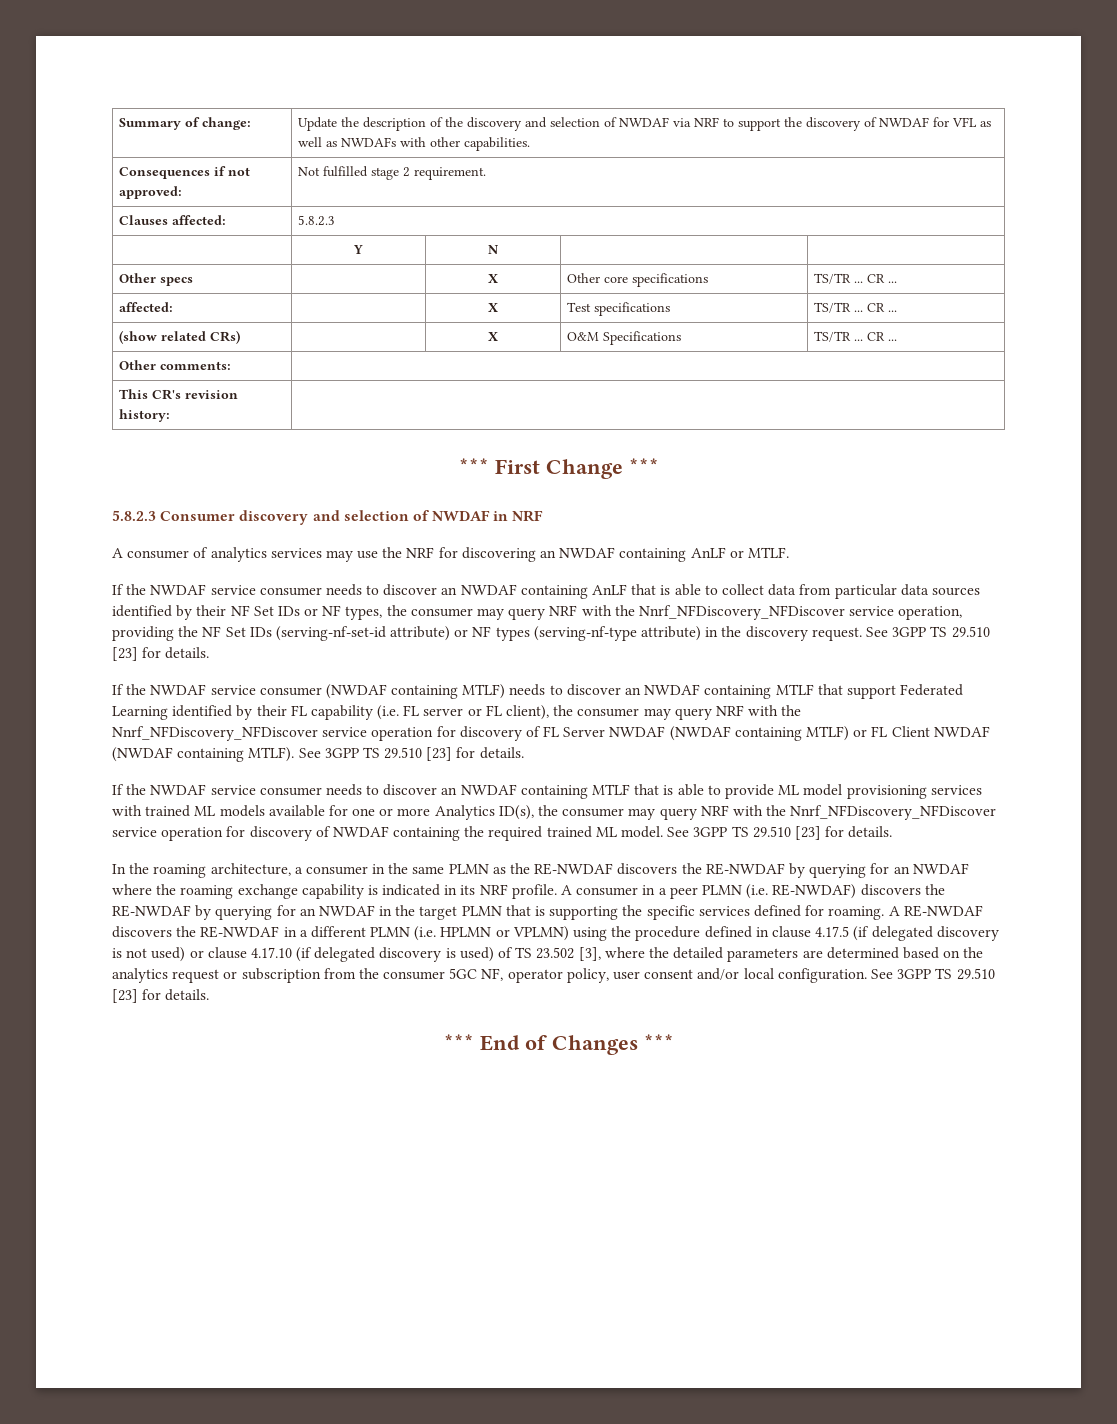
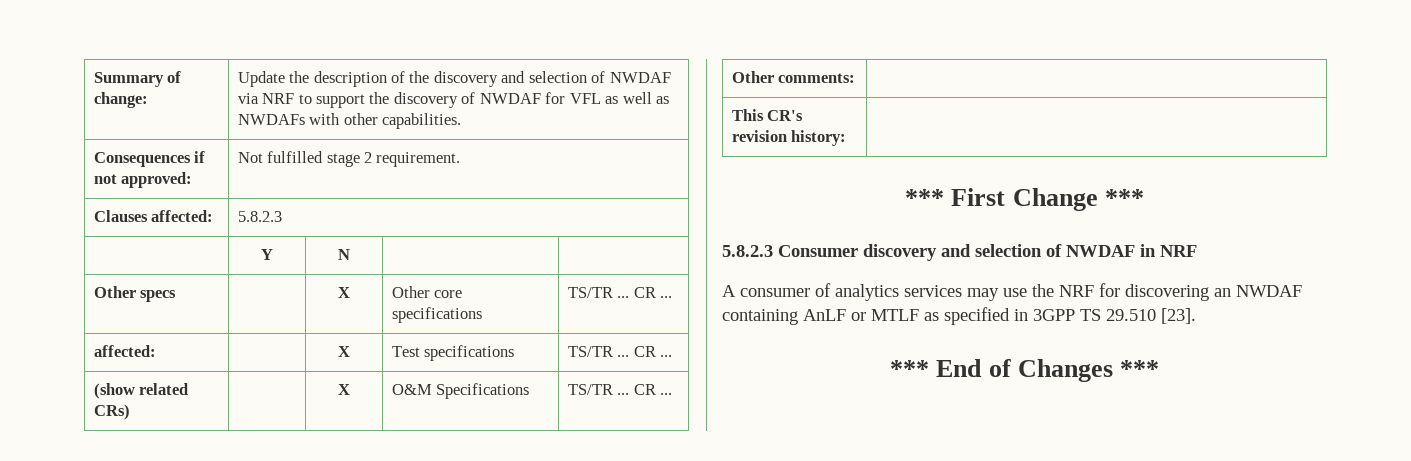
- A consumer of analytics services may use the NRF for discovering an NWDAF containing AnLF or MTLF.
- If the NWDAF service consumer needs to discover an NWDAF containing AnLF that is able to collect data from particular data sources identified by their NF Set IDs or NF types, the consumer may query NRF with the Nnrf_NFDiscovery_NFDiscover service operation, providing the NF Set IDs (serving-nf-set-id attribute) or NF types (serving-nf-type attribute) in the discovery request. See 3GPP TS 29.510 [23] for details.
- If the NWDAF service consumer (NWDAF containing MTLF) needs to discover an NWDAF containing MTLF that support Federated Learning identified by their FL capability (i.e. FL server or FL client), the consumer may query NRF with the Nnrf_NFDiscovery_NFDiscover service operation for discovery of FL Server NWDAF (NWDAF containing MTLF) or FL Client NWDAF (NWDAF containing MTLF). See 3GPP TS 29.510 [23] for details.
- If the NWDAF service consumer needs to discover an NWDAF containing MTLF that is able to provide ML model provisioning services with trained ML models available for one or more Analytics ID(s), the consumer may query NRF with the Nnrf_NFDiscovery_NFDiscover service operation for discovery of NWDAF containing the required trained ML model. See 3GPP TS 29.510 [23] for details.
- In the roaming architecture, a consumer in the same PLMN as the RE-NWDAF discovers the RE-NWDAF by querying for an NWDAF where the roaming exchange capability is indicated in its NRF profile. A consumer in a peer PLMN (i.e. RE-NWDAF) discovers the RE-NWDAF by querying for an NWDAF in the target PLMN that is supporting the specific services defined for roaming. A RE-NWDAF discovers the RE-NWDAF in a different PLMN (i.e. HPLMN or VPLMN) using the procedure defined in clause 4.17.5 (if delegated discovery is not used) or clause 4.17.10 (if delegated discovery is used) of TS 23.502 [3], where the detailed parameters are determined based on the analytics request or subscription from the consumer 5GC NF, operator policy, user consent and/or local configuration. See 3GPP TS 29.510 [23] for details.
+ A consumer of analytics services may use the NRF for discovering an NWDAF containing AnLF or MTLF as specified in 3GPP TS 29.510 [23].

